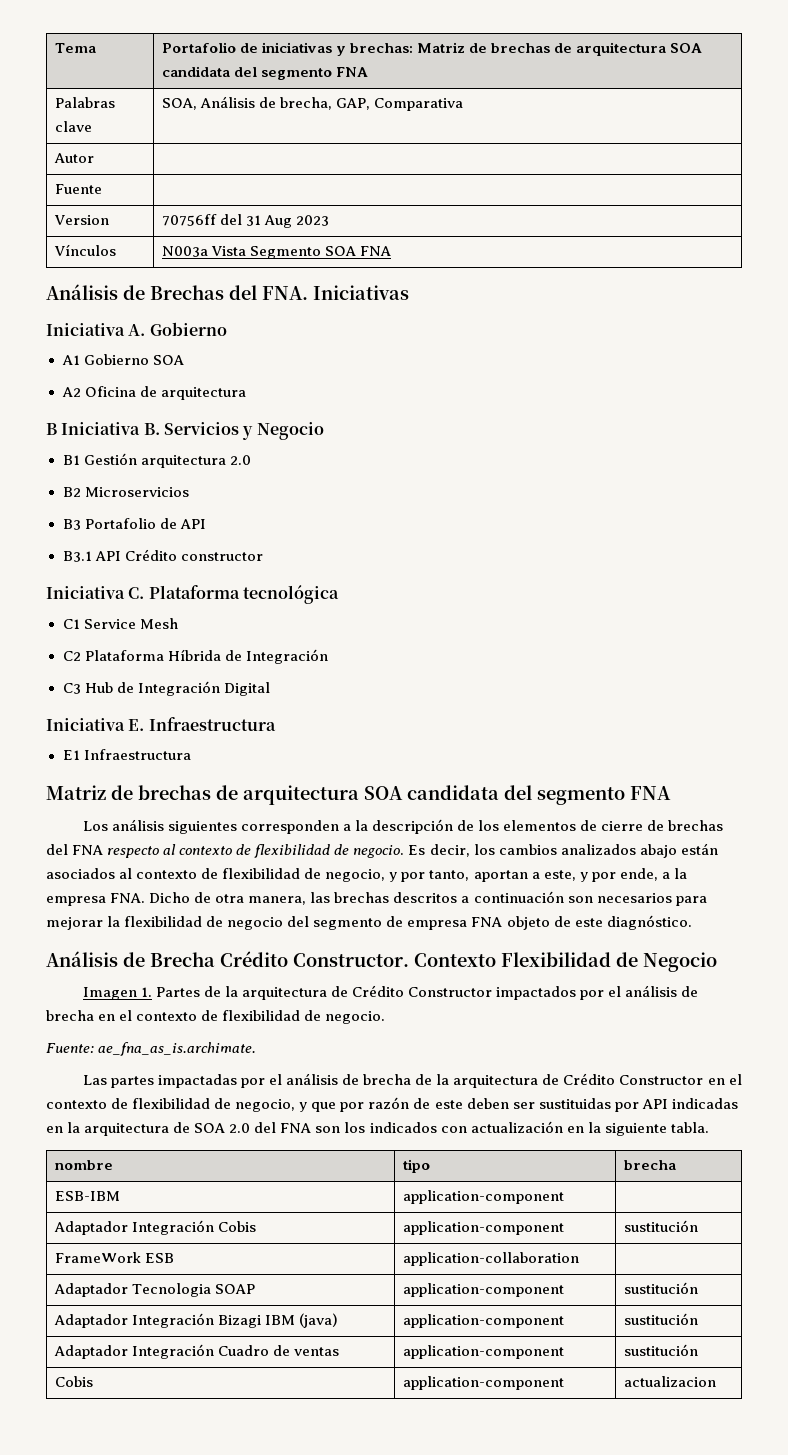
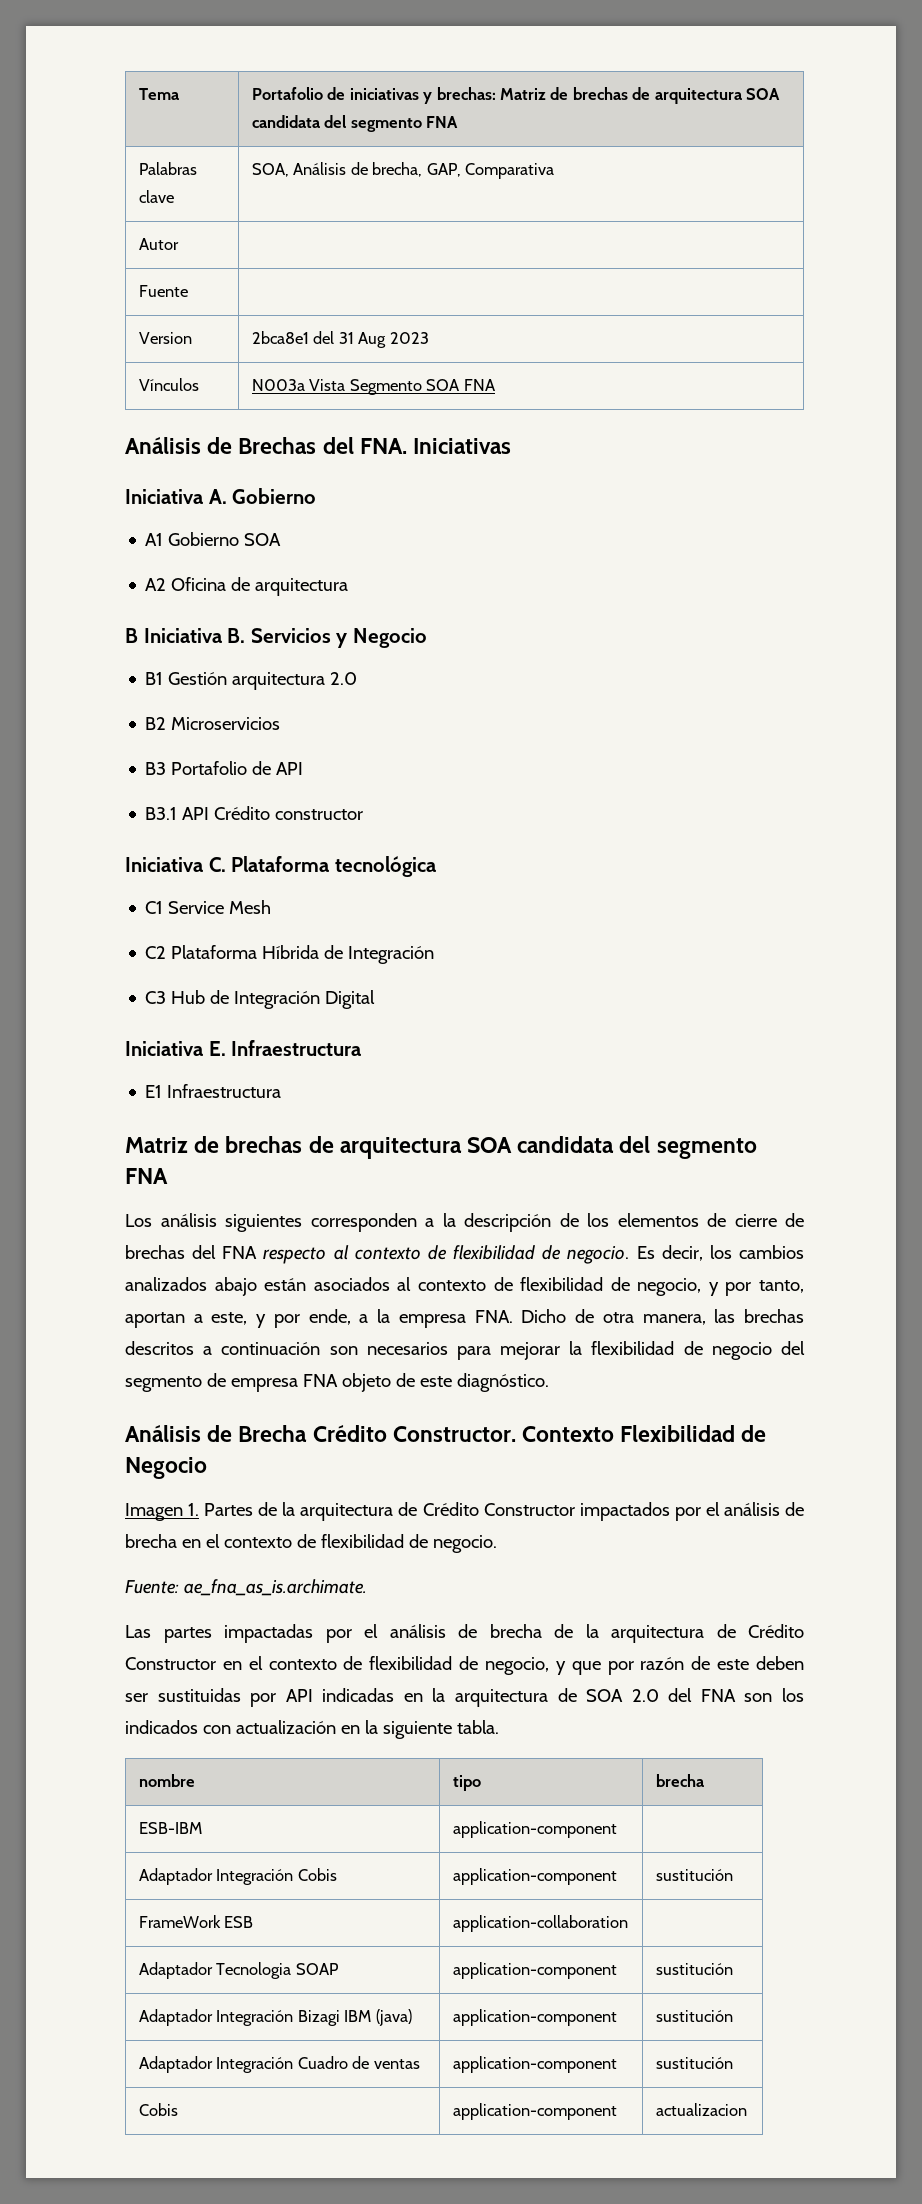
- Version | 70756ff del 31 Aug 2023
+ Version | 2bca8e1 del 31 Aug 2023

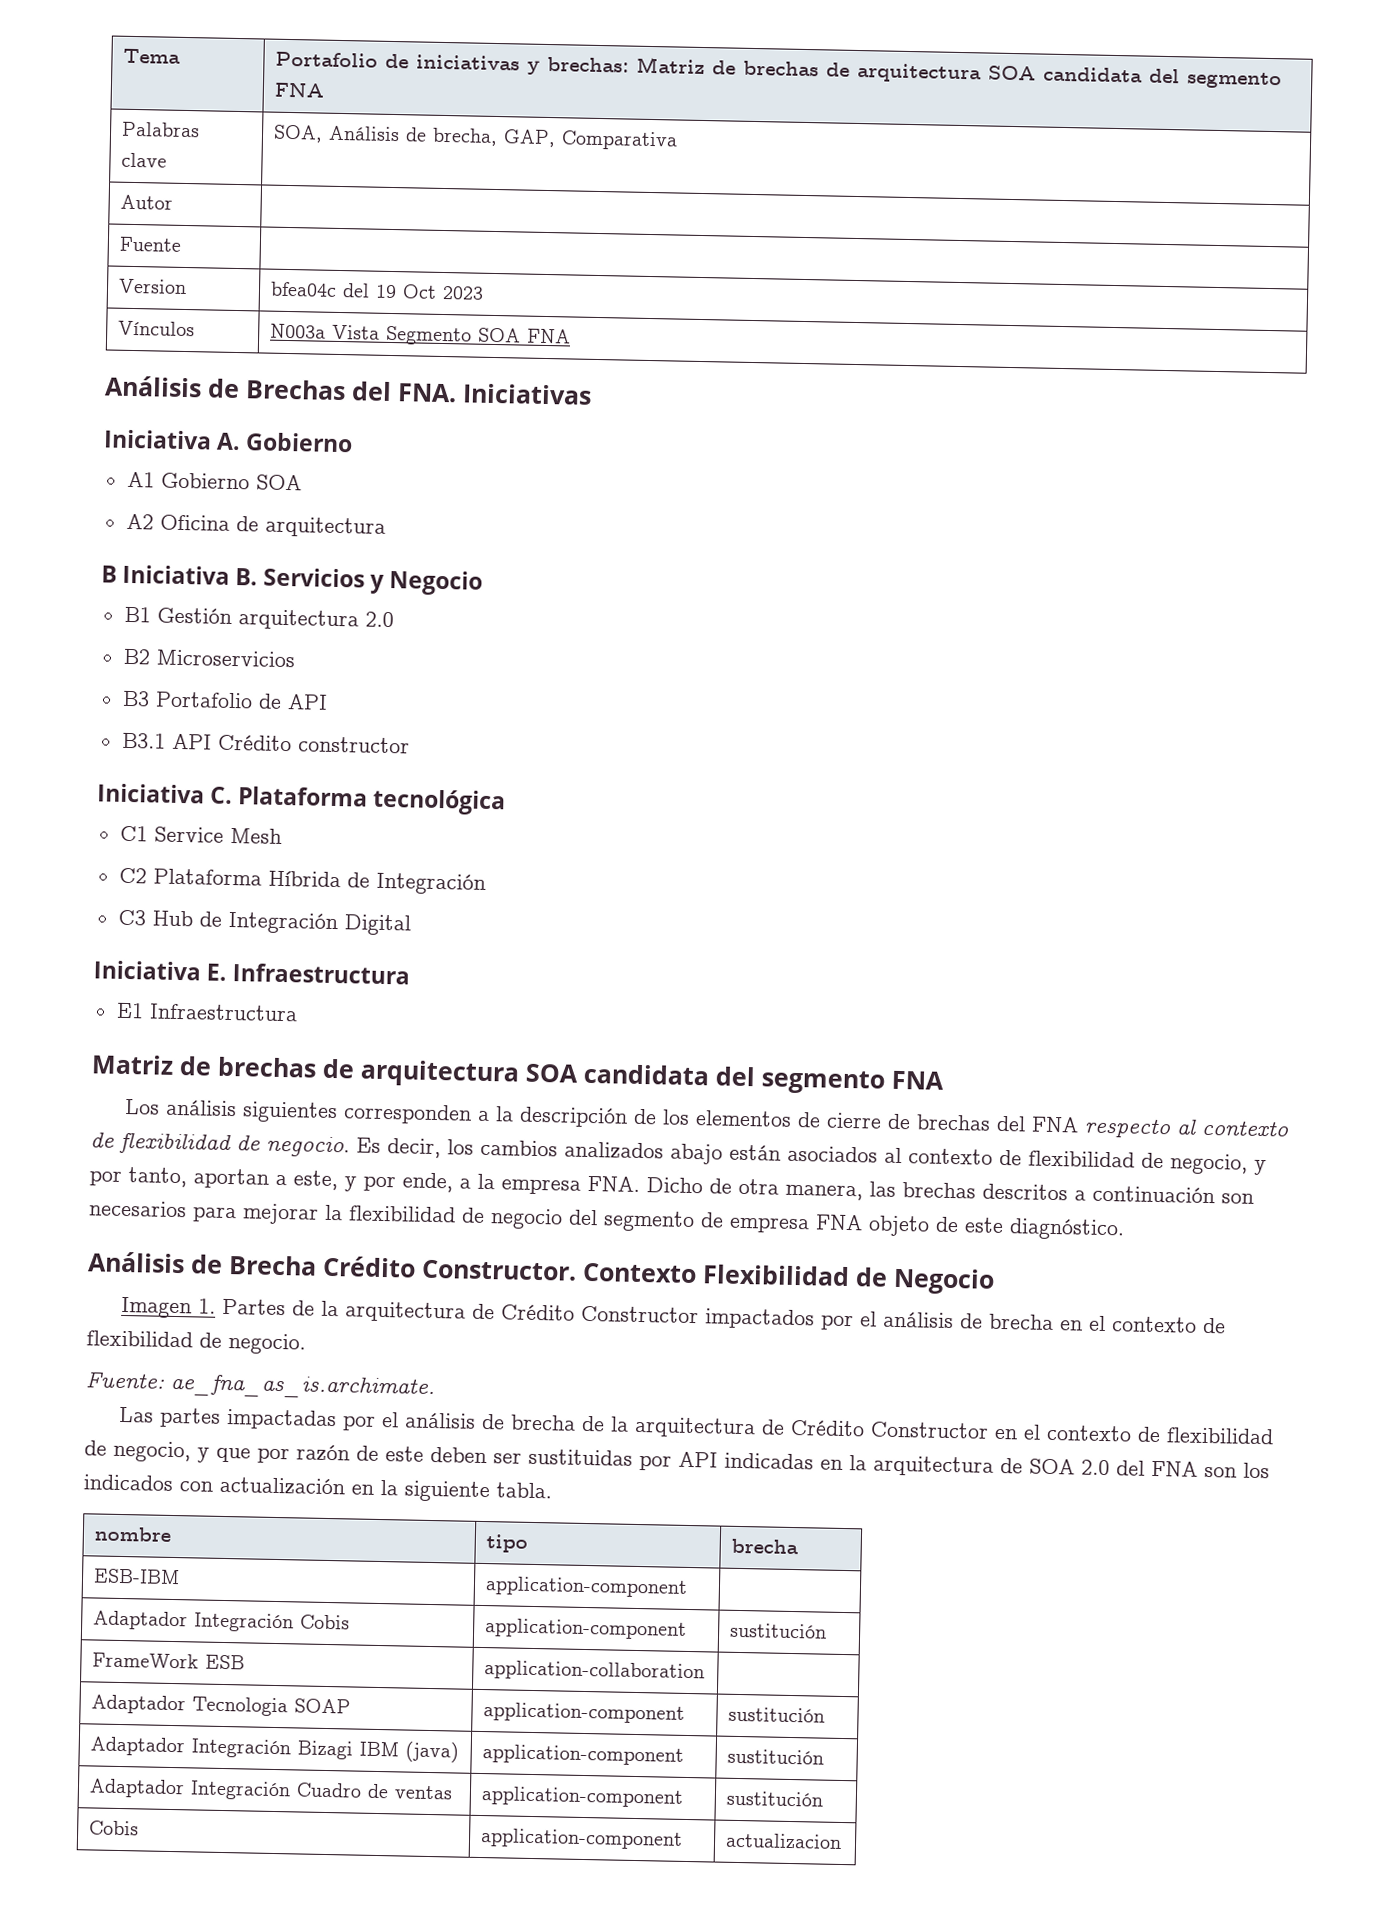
- Version | 2bca8e1 del 31 Aug 2023
+ Version | bfea04c del 19 Oct 2023

